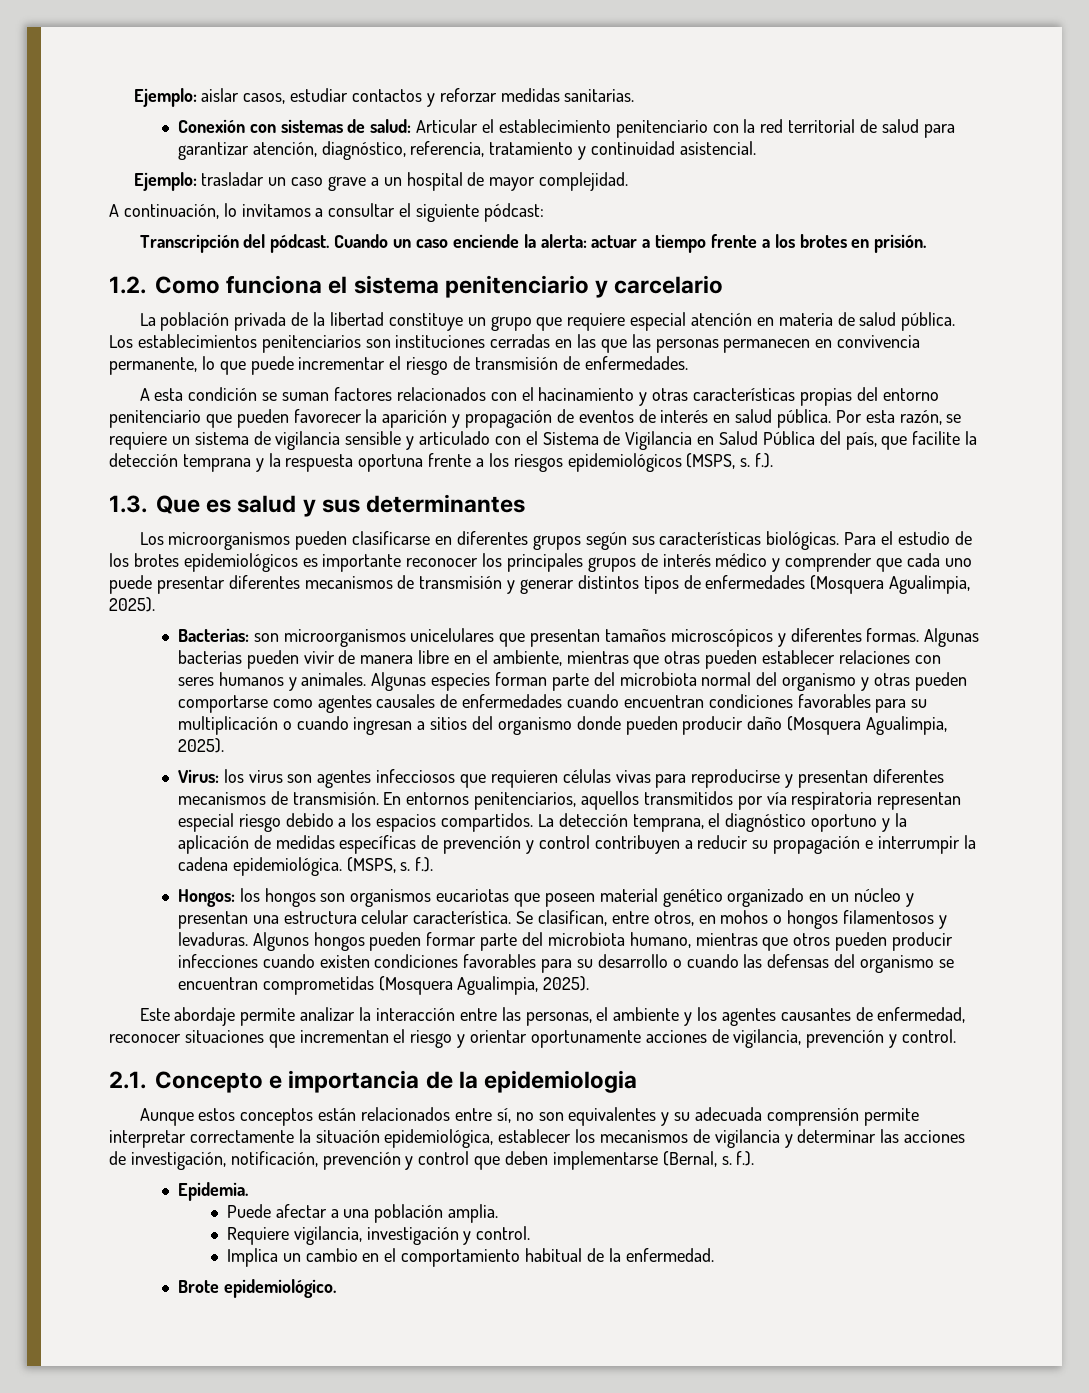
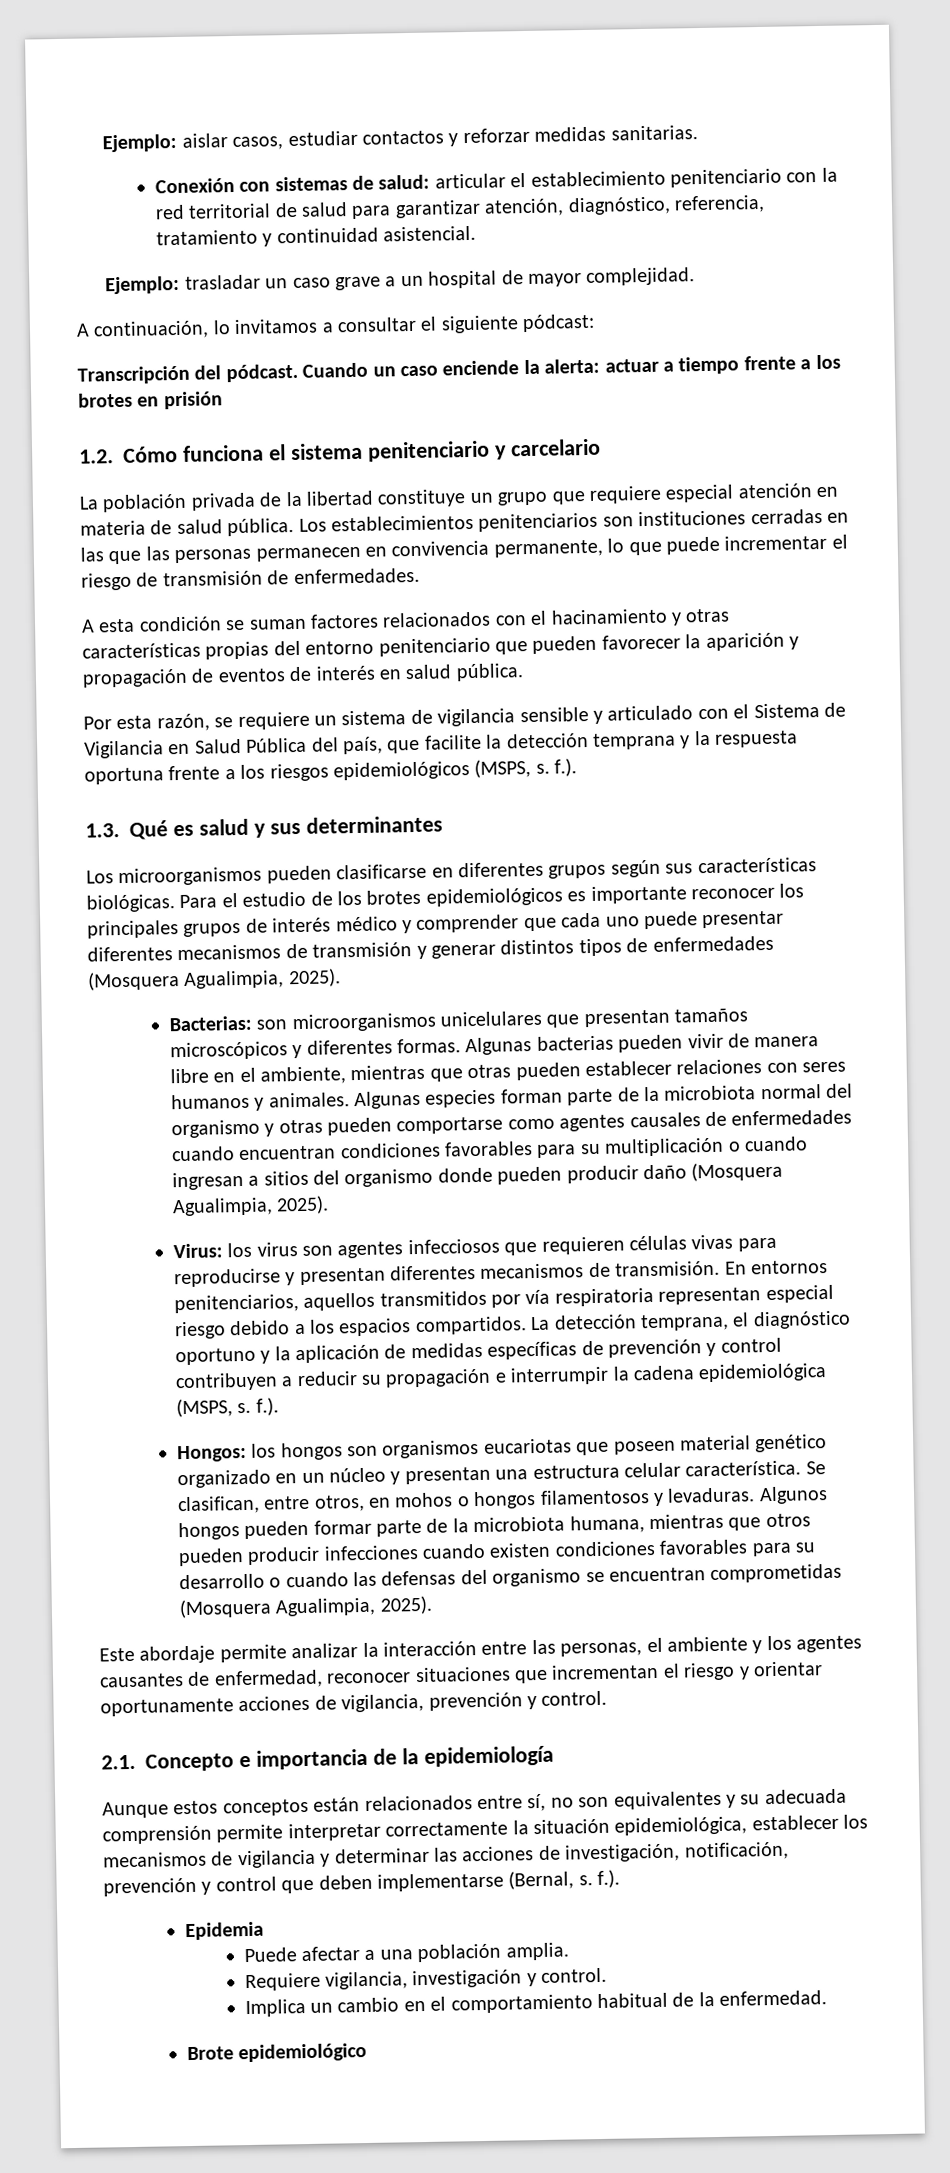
- Conexión con sistemas de salud: Articular el establecimiento penitenciario con la red territorial de salud para garantizar atención, diagnóstico, referencia, tratamiento y continuidad asistencial.
+ Conexión con sistemas de salud: articular el establecimiento penitenciario con la red territorial de salud para garantizar atención, diagnóstico, referencia, tratamiento y continuidad asistencial.
- Cuando un caso enciende la alerta: actuar a tiempo frente a los brotes en prisión.
+ Cuando un caso enciende la alerta: actuar a tiempo frente a los brotes en prisión
- 1.2. Como funciona el sistema penitenciario y carcelario
+ 1.2. Cómo funciona el sistema penitenciario y carcelario
- A esta condición se suman factores relacionados con el hacinamiento y otras características propias del entorno penitenciario que pueden favorecer la aparición y propagación de eventos de interés en salud pública. Por esta razón, se requiere un sistema de vigilancia sensible y articulado con el Sistema de Vigilancia en Salud Pública del país, que facilite la detección temprana y la respuesta oportuna frente a los riesgos epidemiológicos (MSPS, s. f.).
+ A esta condición se suman factores relacionados con el hacinamiento y otras características propias del entorno penitenciario que pueden favorecer la aparición y propagación de eventos de interés en salud pública.
+ Por esta razón, se requiere un sistema de vigilancia sensible y articulado con el Sistema de Vigilancia en Salud Pública del país, que facilite la detección temprana y la respuesta oportuna frente a los riesgos epidemiológicos (MSPS, s. f.).
- 1.3. Que es salud y sus determinantes
+ 1.3. Qué es salud y sus determinantes
- Algunas especies forman parte del microbiota normal del organismo y otras pueden comportarse como agentes causales de enfermedades cuando encuentran condiciones favorables para su multiplicación o cuando ingresan a sitios del organismo donde pueden producir daño (Mosquera Agualimpia, 2025).
+ Algunas especies forman parte de la microbiota normal del organismo y otras pueden comportarse como agentes causales de enfermedades cuando encuentran condiciones favorables para su multiplicación o cuando ingresan a sitios del organismo donde pueden producir daño (Mosquera Agualimpia, 2025).
- La detección temprana, el diagnóstico oportuno y la aplicación de medidas específicas de prevención y control contribuyen a reducir su propagación e interrumpir la cadena epidemiológica. (MSPS, s. f.).
+ La detección temprana, el diagnóstico oportuno y la aplicación de medidas específicas de prevención y control contribuyen a reducir su propagación e interrumpir la cadena epidemiológica (MSPS, s. f.).
- Algunos hongos pueden formar parte del microbiota humano, mientras que otros pueden producir infecciones cuando existen condiciones favorables para su desarrollo o cuando las defensas del organismo se encuentran comprometidas (Mosquera Agualimpia, 2025).
+ Algunos hongos pueden formar parte de la microbiota humana, mientras que otros pueden producir infecciones cuando existen condiciones favorables para su desarrollo o cuando las defensas del organismo se encuentran comprometidas (Mosquera Agualimpia, 2025).
- 2.1. Concepto e importancia de la epidemiologia
+ 2.1. Concepto e importancia de la epidemiología
- Epidemia.
+ Epidemia
- Brote epidemiológico.
+ Brote epidemiológico

